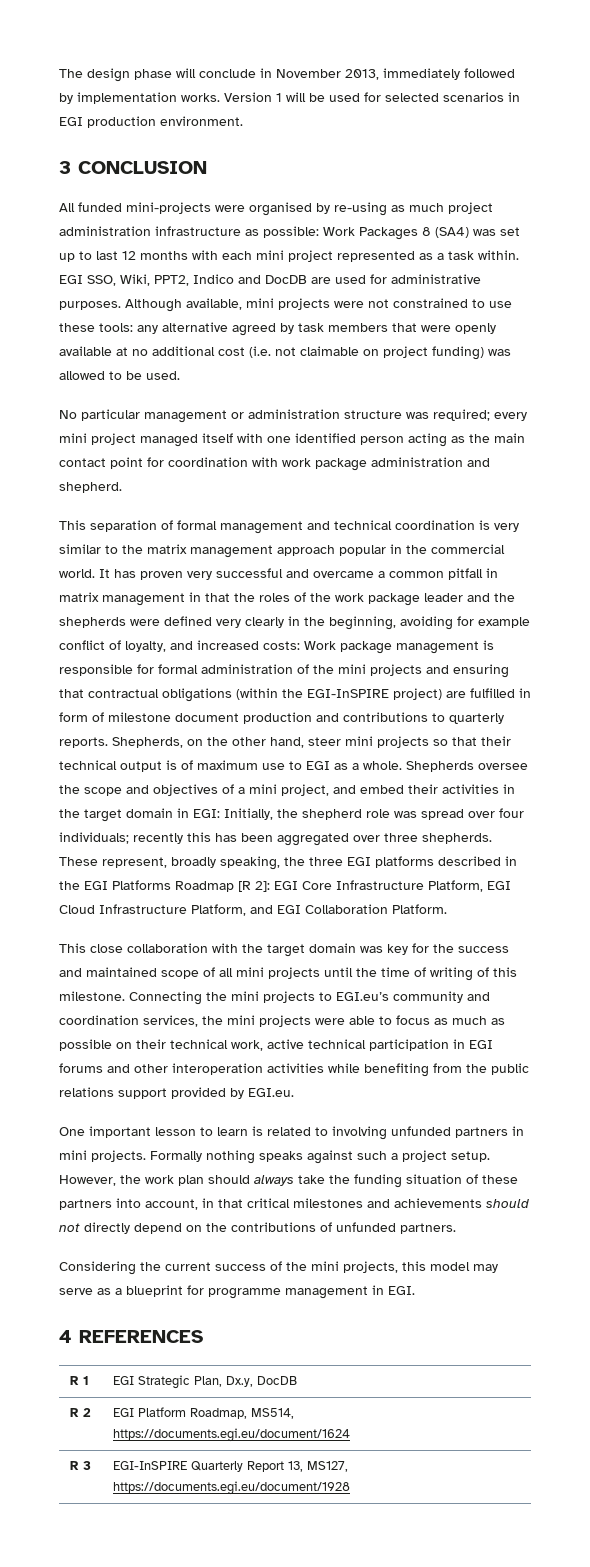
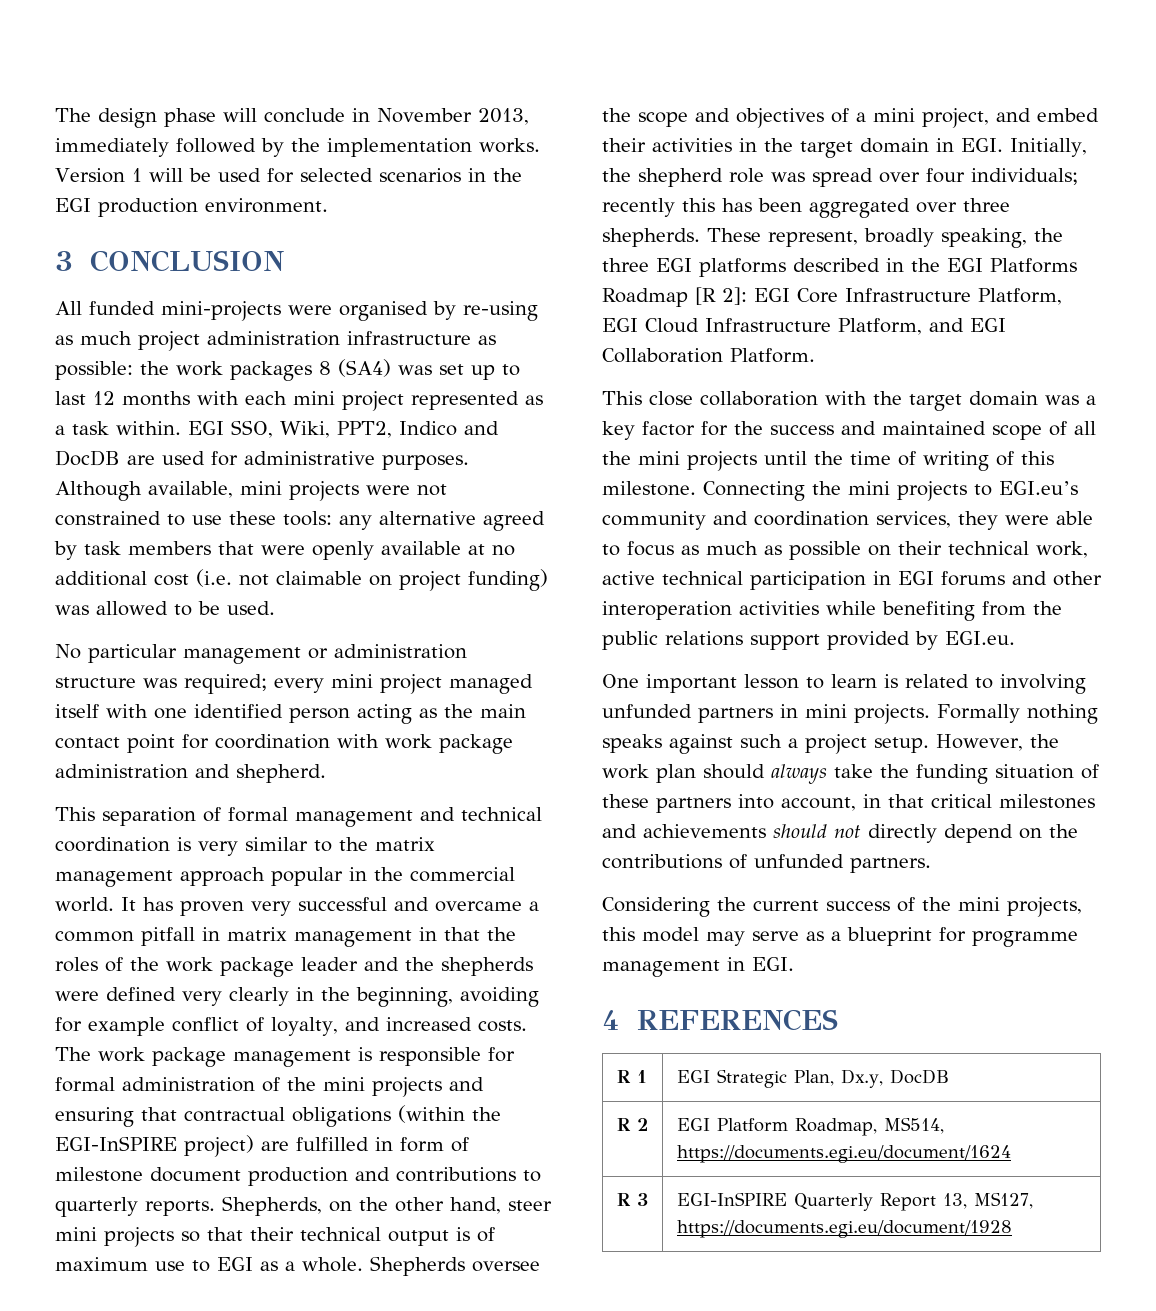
- The design phase will conclude in November 2013, immediately followed by implementation works.
+ The design phase will conclude in November 2013, immediately followed by the implementation works.
- Version 1 will be used for selected scenarios in EGI production environment.
+ Version 1 will be used for selected scenarios in the EGI production environment.
- All funded mini-projects were organised by re-using as much project administration infrastructure as possible: Work Packages 8 (SA4) was set up to last 12 months with each mini project represented as a task within.
+ All funded mini-projects were organised by re-using as much project administration infrastructure as possible: the work packages 8 (SA4) was set up to last 12 months with each mini project represented as a task within.
- It has proven very successful and overcame a common pitfall in matrix management in that the roles of the work package leader and the shepherds were defined very clearly in the beginning, avoiding for example conflict of loyalty, and increased costs: Work package management is responsible for formal administration of the mini projects and ensuring that contractual obligations (within the EGI-InSPIRE project) are fulfilled in form of milestone document production and contributions to quarterly reports.
+ It has proven very successful and overcame a common pitfall in matrix management in that the roles of the work package leader and the shepherds were defined very clearly in the beginning, avoiding for example conflict of loyalty, and increased costs. The work package management is responsible for formal administration of the mini projects and ensuring that contractual obligations (within the EGI-InSPIRE project) are fulfilled in form of milestone document production and contributions to quarterly reports.
- Shepherds oversee the scope and objectives of a mini project, and embed their activities in the target domain in EGI: Initially, the shepherd role was spread over four individuals; recently this has been aggregated over three shepherds.
+ Shepherds oversee the scope and objectives of a mini project, and embed their activities in the target domain in EGI. Initially, the shepherd role was spread over four individuals; recently this has been aggregated over three shepherds.
- This close collaboration with the target domain was key for the success and maintained scope of all mini projects until the time of writing of this milestone.
+ This close collaboration with the target domain was a key factor for the success and maintained scope of all the mini projects until the time of writing of this milestone.
- Connecting the mini projects to EGI.eu’s community and coordination services, the mini projects were able to focus as much as possible on their technical work, active technical participation in EGI forums and other interoperation activities while benefiting from the public relations support provided by EGI.eu.
+ Connecting the mini projects to EGI.eu’s community and coordination services, they were able to focus as much as possible on their technical work, active technical participation in EGI forums and other interoperation activities while benefiting from the public relations support provided by EGI.eu.

